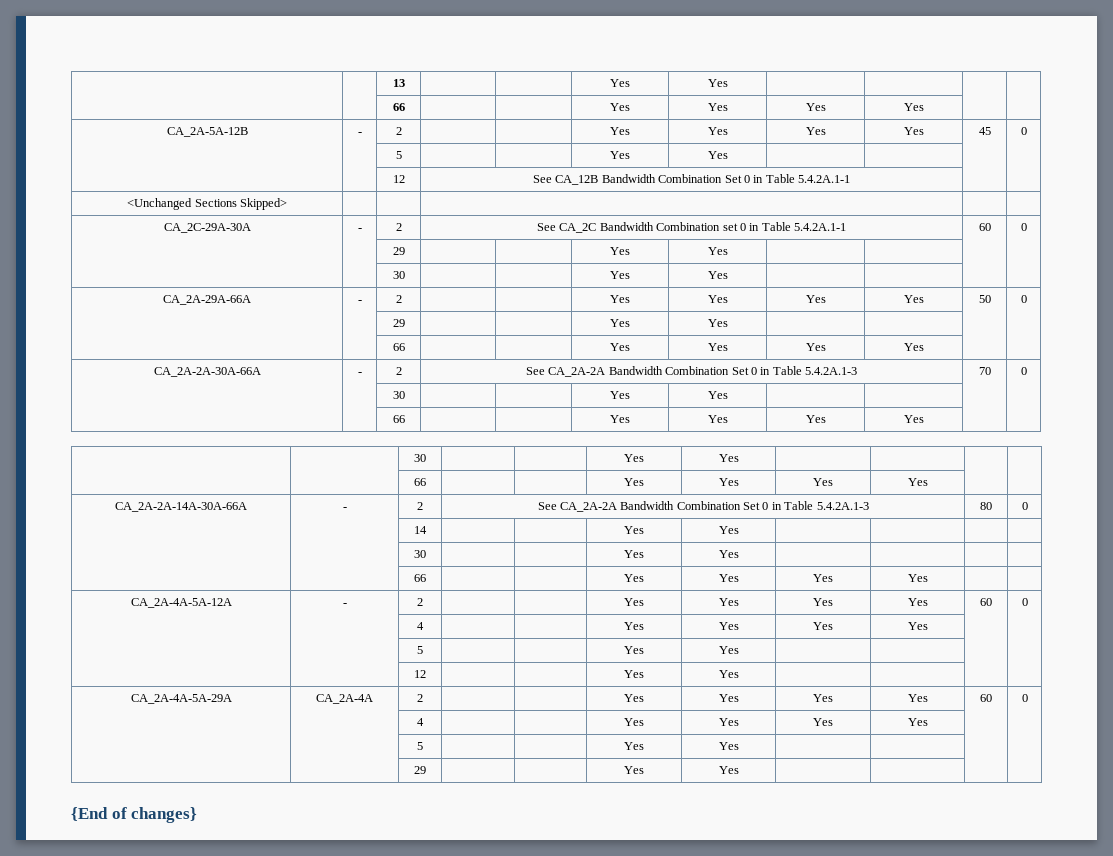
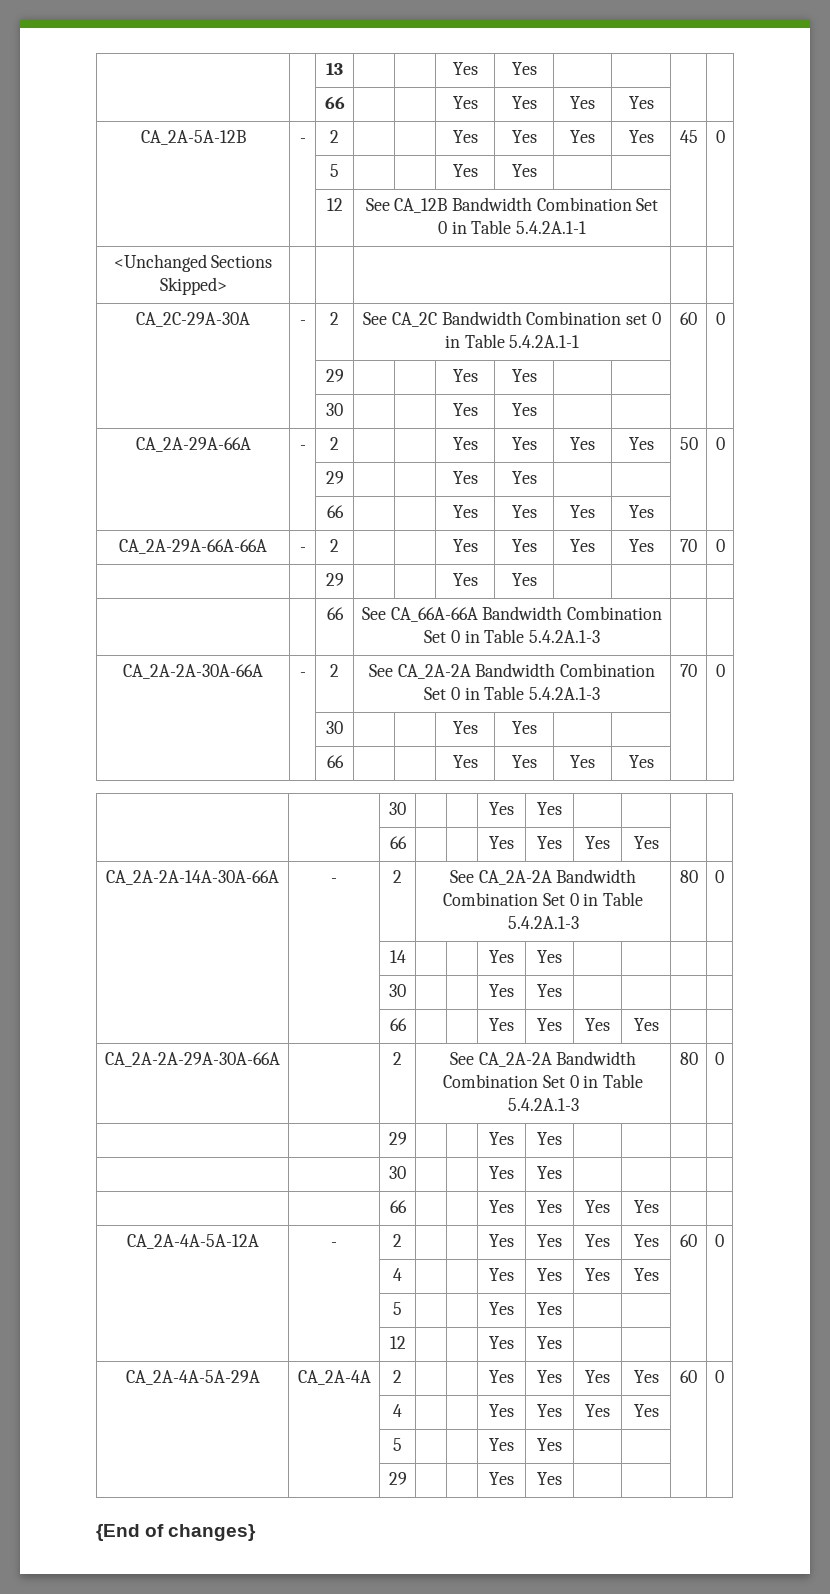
+ CA_2A-29A-66A-66A | - | 2 | | | Yes | Yes | Yes | Yes | 70 | 0
+ | | 29 | | | Yes | Yes | | | |
+ | | 66 | See CA_66A-66A Bandwidth Combination Set 0 in Table 5.4.2A.1-3 | |
+ CA_2A-2A-29A-30A-66A | | 2 | See CA_2A-2A Bandwidth Combination Set 0 in Table 5.4.2A.1-3 | 80 | 0
+ | | 29 | | | Yes | Yes | | | |
+ | | 30 | | | Yes | Yes | | | |
+ | | 66 | | | Yes | Yes | Yes | Yes | |

